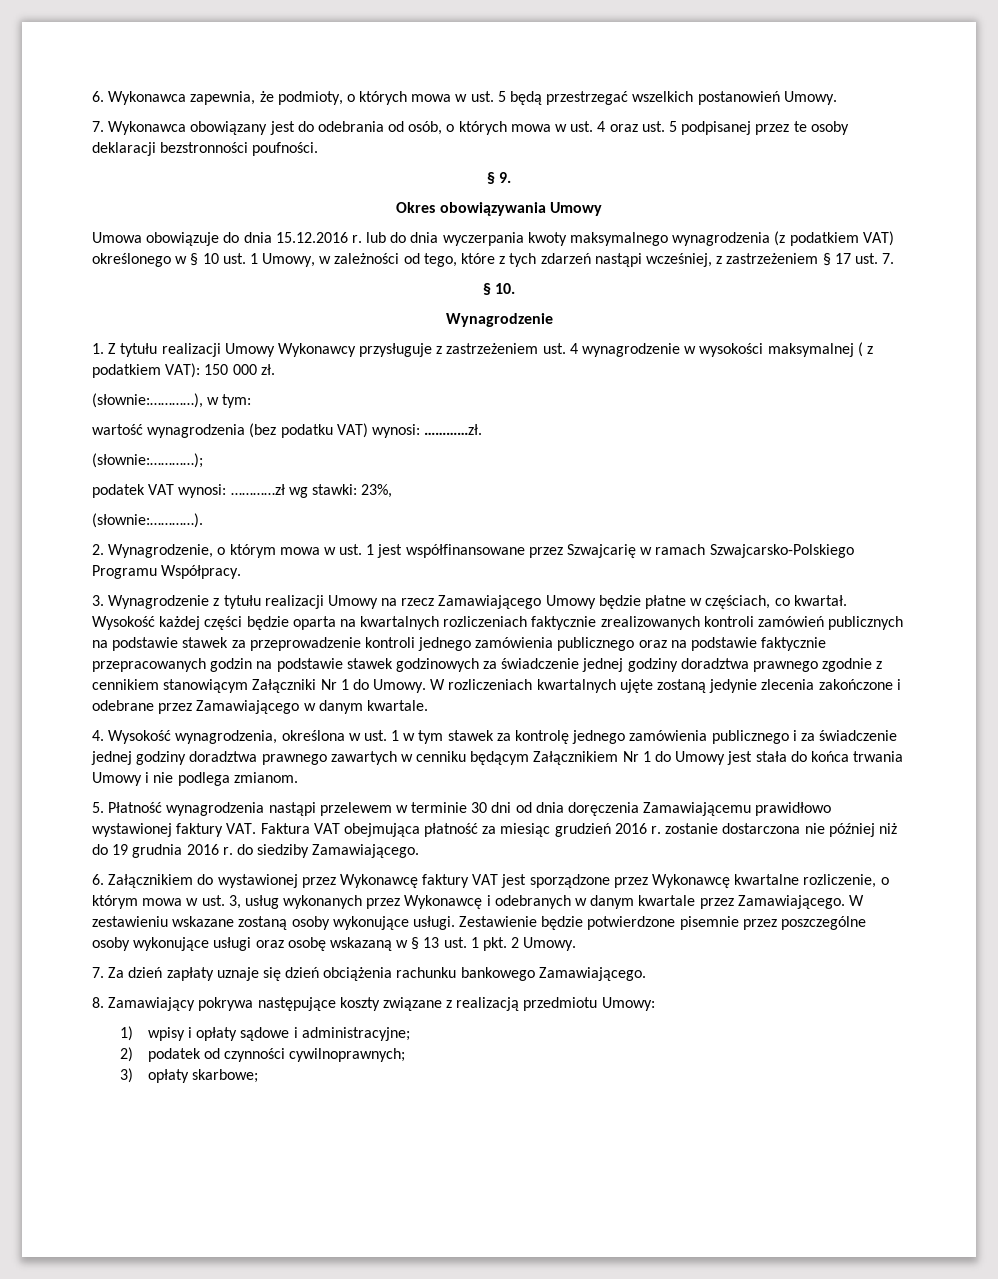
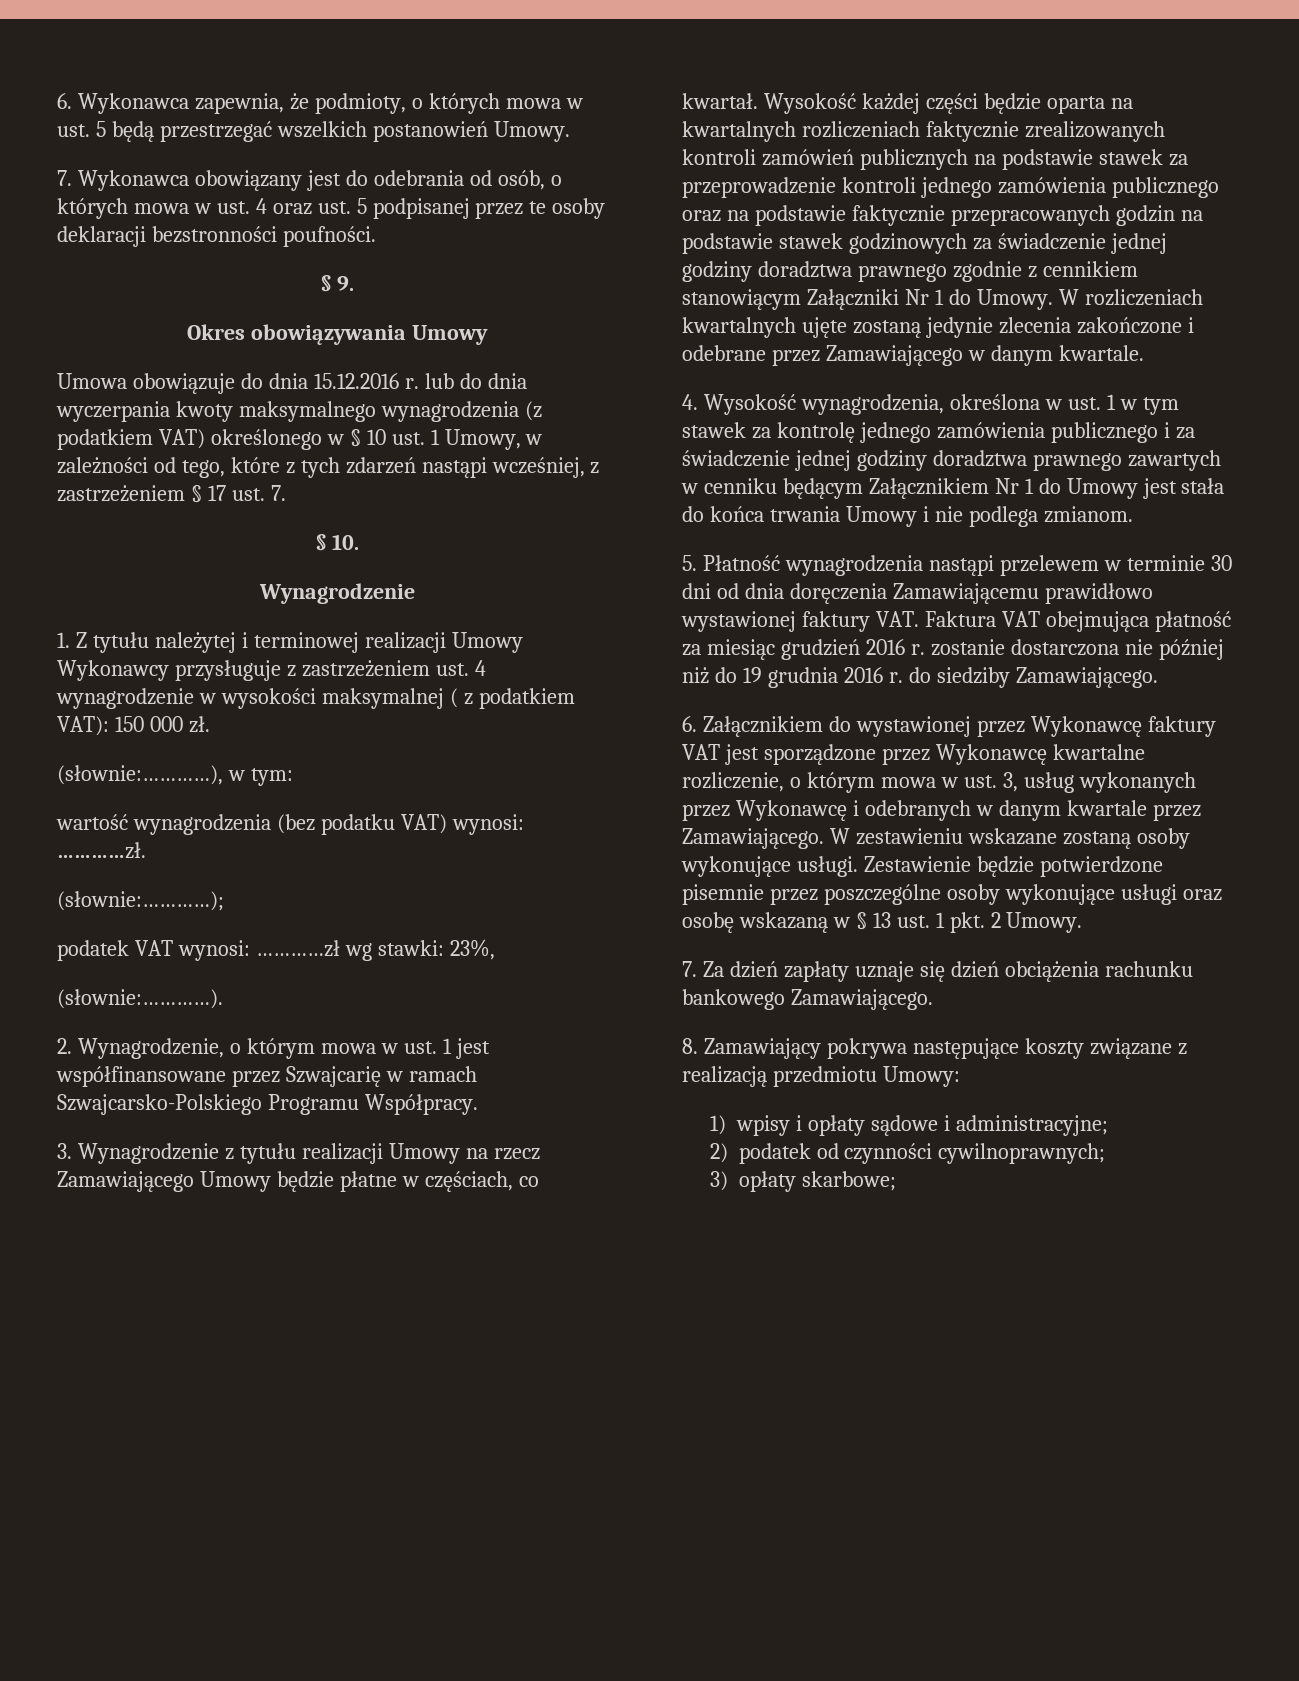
- 1. Z tytułu realizacji Umowy Wykonawcy przysługuje z zastrzeżeniem ust. 4 wynagrodzenie w wysokości maksymalnej ( z podatkiem VAT): 150 000 zł.
+ 1. Z tytułu należytej i terminowej realizacji Umowy Wykonawcy przysługuje z zastrzeżeniem ust. 4 wynagrodzenie w wysokości maksymalnej ( z podatkiem VAT): 150 000 zł.

